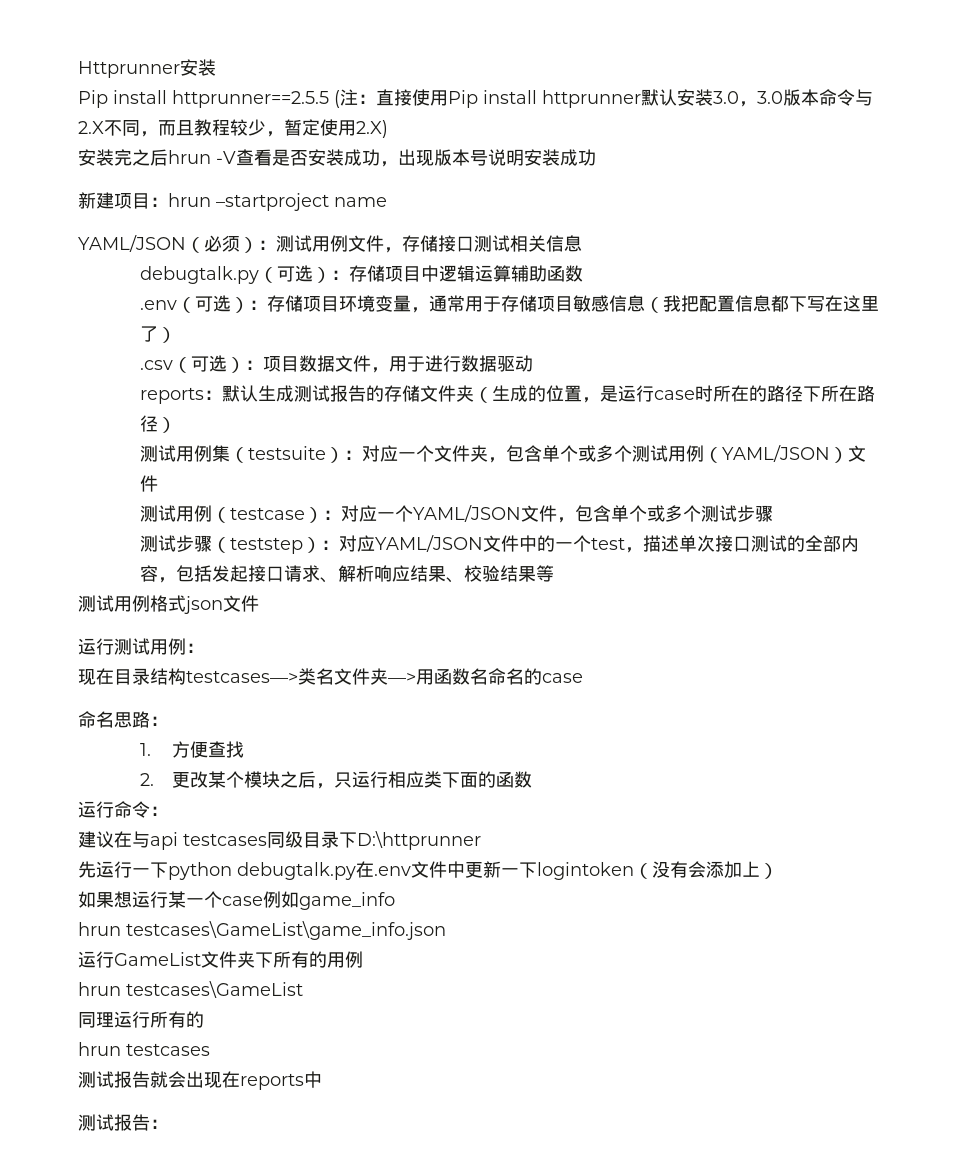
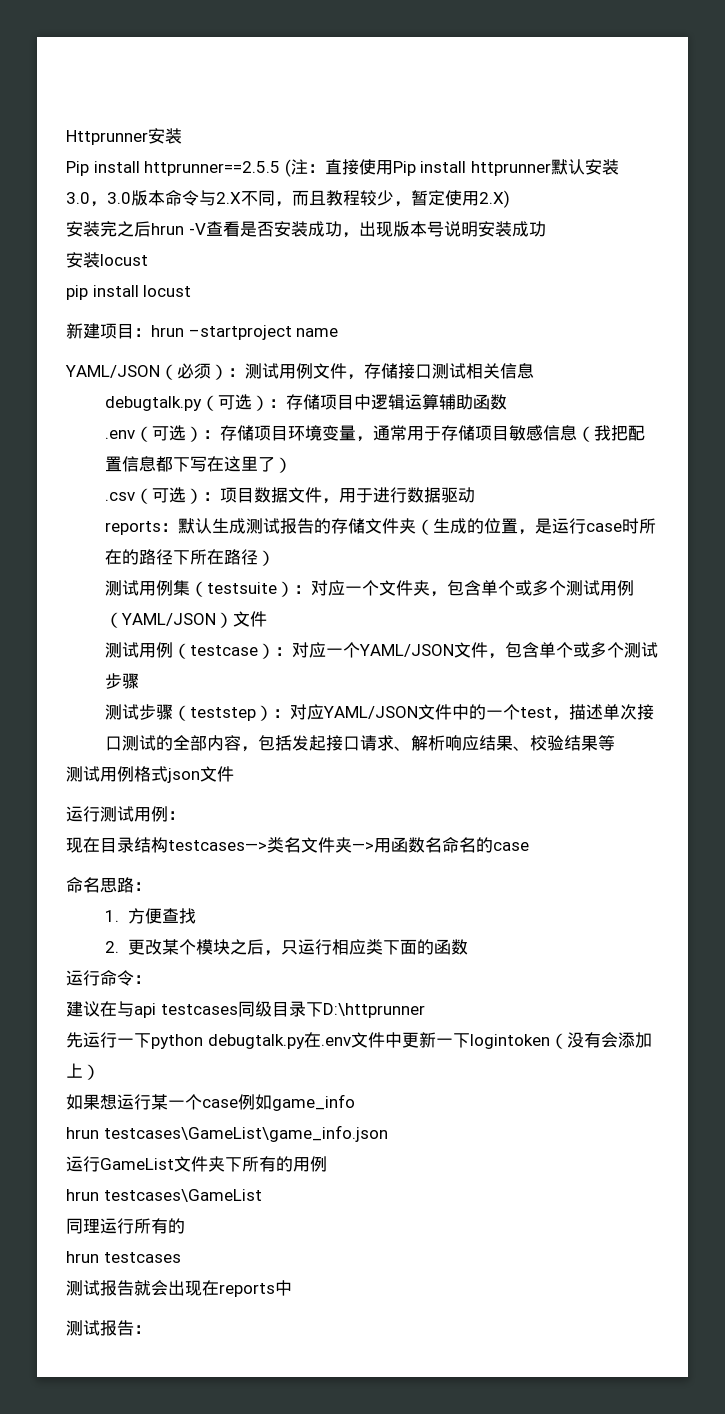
+ 安装locust
+ pip install locust

